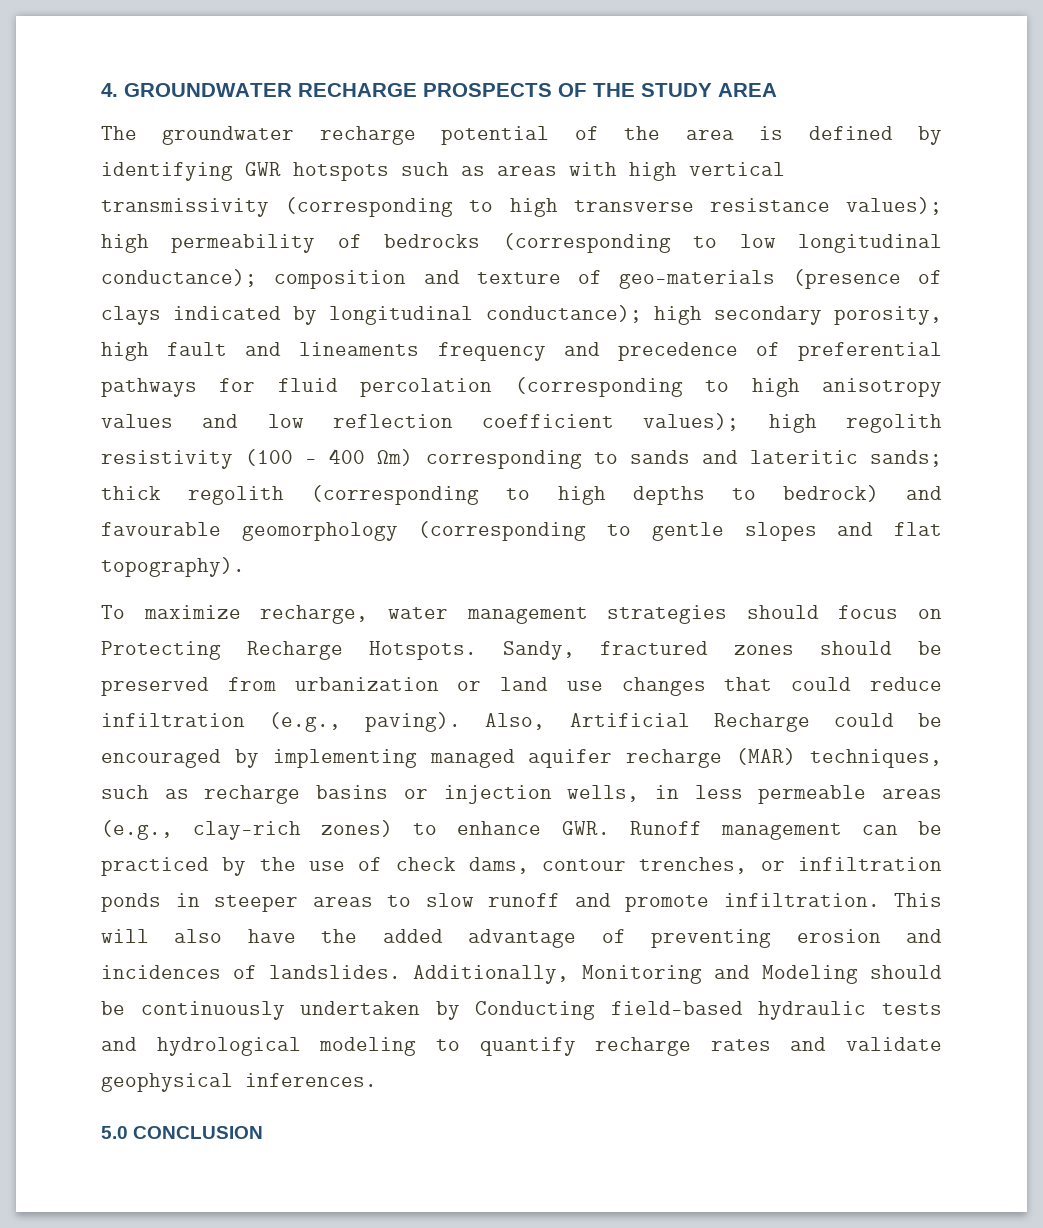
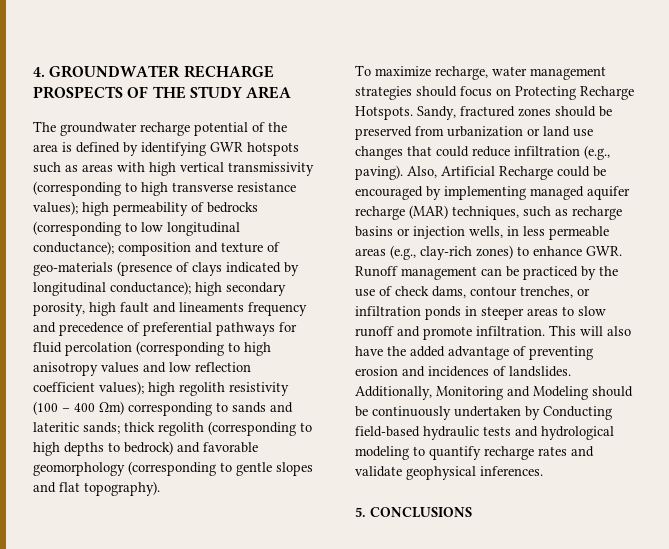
- thick regolith (corresponding to high depths to bedrock) and favourable geomorphology (corresponding to gentle slopes and flat topography).
+ thick regolith (corresponding to high depths to bedrock) and favorable geomorphology (corresponding to gentle slopes and flat topography).
- 5.0 CONCLUSION
+ 5. CONCLUSIONS

